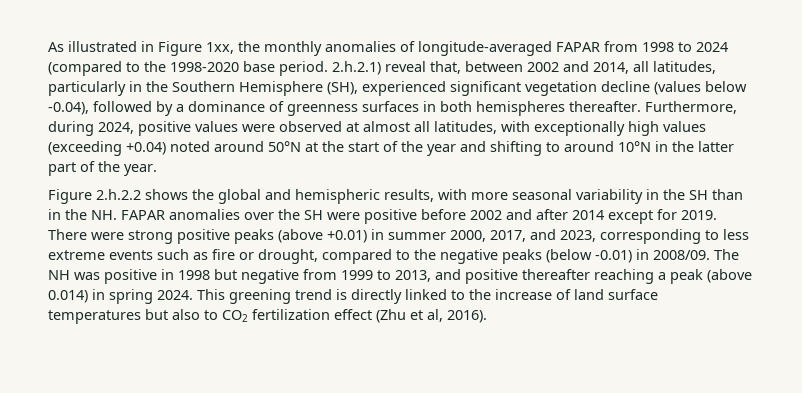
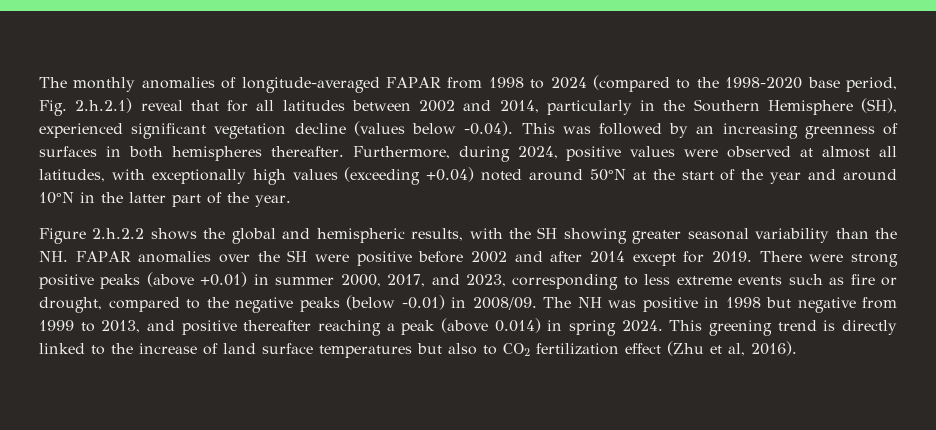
- As illustrated in Figure 1xx, the monthly anomalies of longitude-averaged FAPAR from 1998 to 2024 (compared to the 1998-2020 base period. 2.h.2.1) reveal that, between 2002 and 2014, all latitudes, particularly in the Southern Hemisphere (SH), experienced significant vegetation decline (values below -0.04), followed by a dominance of greenness surfaces in both hemispheres thereafter.
+ The monthly anomalies of longitude-averaged FAPAR from 1998 to 2024 (compared to the 1998-2020 base period, Fig. 2.h.2.1) reveal that for all latitudes between 2002 and 2014, particularly in the Southern Hemisphere (SH), experienced significant vegetation decline (values below -0.04). This was followed by an increasing greenness of surfaces in both hemispheres thereafter.
- Furthermore, during 2024, positive values were observed at almost all latitudes, with exceptionally high values (exceeding +0.04) noted around 50°N at the start of the year and shifting to around 10°N in the latter part of the year.
+ Furthermore, during 2024, positive values were observed at almost all latitudes, with exceptionally high values (exceeding +0.04) noted around 50°N at the start of the year and around 10°N in the latter part of the year.
- Figure 2.h.2.2 shows the global and hemispheric results, with more seasonal variability in the SH than in the NH. FAPAR anomalies over the SH were positive before 2002 and after 2014 except for 2019.
+ Figure 2.h.2.2 shows the global and hemispheric results, with the SH showing greater seasonal variability than the NH. FAPAR anomalies over the SH were positive before 2002 and after 2014 except for 2019.

